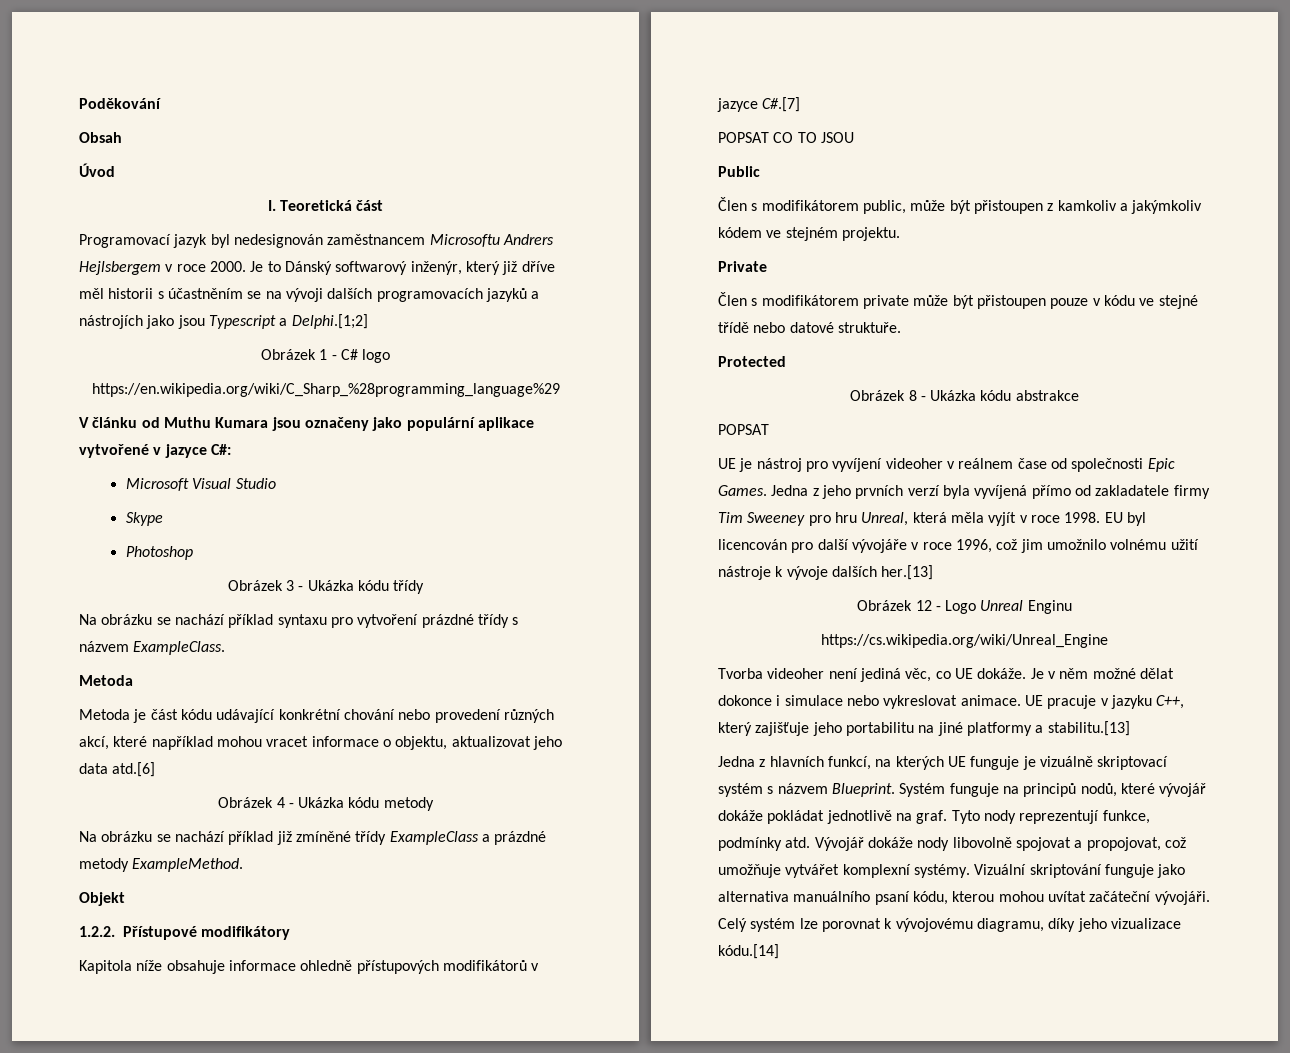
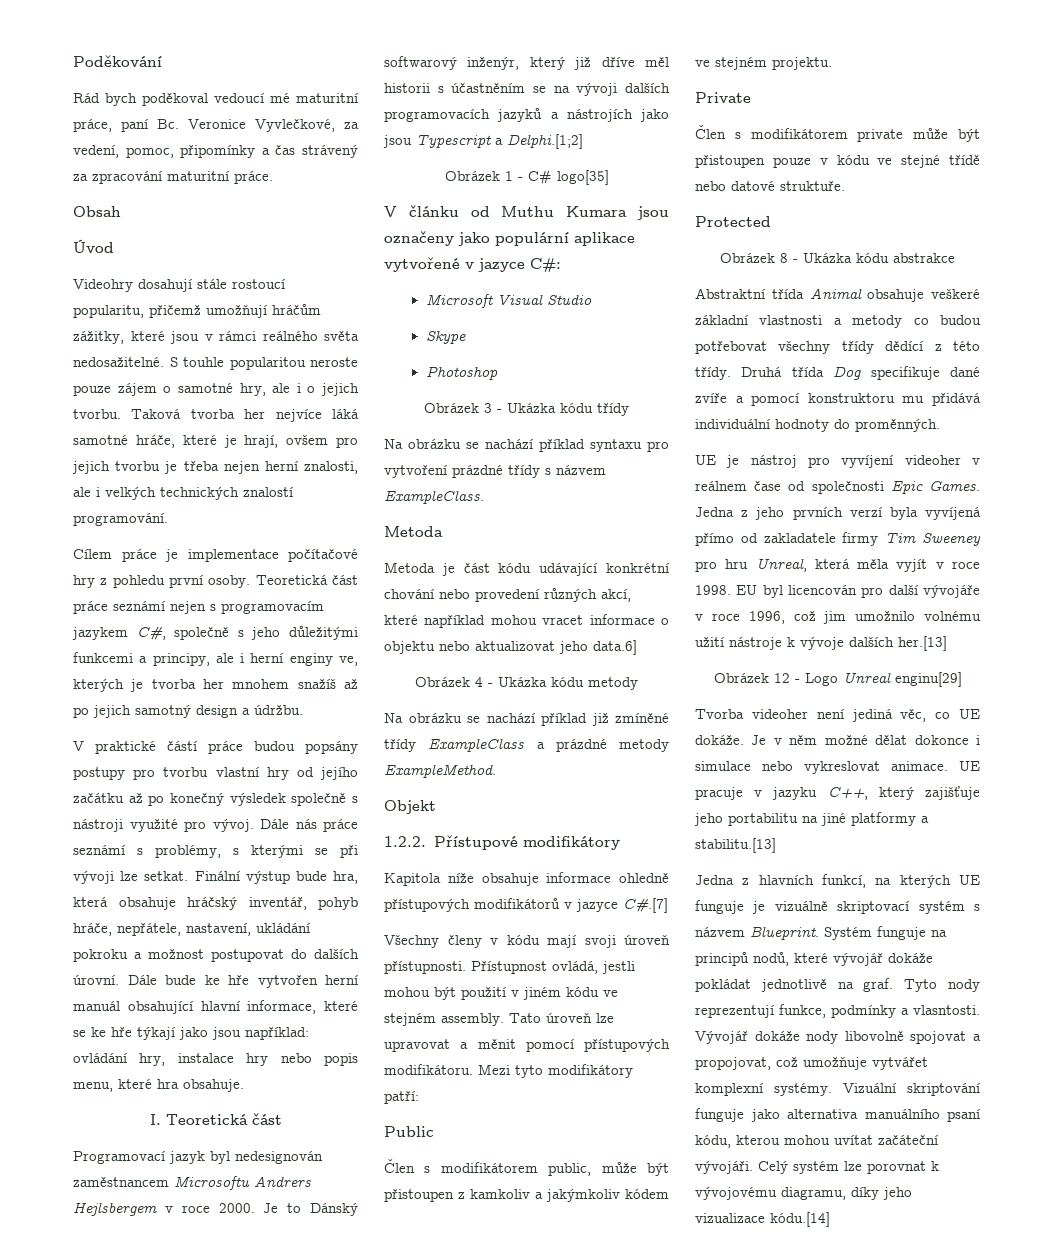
+ Rád bych poděkoval vedoucí mé maturitní práce, paní Bc. Veronice Vyvlečkové, za vedení, pomoc, připomínky a čas strávený za zpracování maturitní práce.
  Obsah
  Úvod
+ Videohry dosahují stále rostoucí popularitu, přičemž umožňují hráčům zážitky, které jsou v rámci reálného světa nedosažitelné. S touhle popularitou neroste pouze zájem o samotné hry, ale i o jejich tvorbu. Taková tvorba her nejvíce láká samotné hráče, které je hrají, ovšem pro jejich tvorbu je třeba nejen herní znalosti, ale i velkých technických znalostí programování.
+ Cílem práce je implementace počítačové hry z pohledu první osoby. Teoretická část práce seznámí nejen s programovacím jazykem C#, společně s jeho důležitými funkcemi a principy, ale i herní enginy ve, kterých je tvorba her mnohem snažíš až po jejich samotný design a údržbu.
+ V praktické částí práce budou popsány postupy pro tvorbu vlastní hry od jejího začátku až po konečný výsledek společně s nástroji využité pro vývoj. Dále nás práce seznámí s problémy, s kterými se při vývoji lze setkat. Finální výstup bude hra, která obsahuje hráčský inventář, pohyb hráče, nepřátele, nastavení, ukládání pokroku a možnost postupovat do dalších úrovní. Dále bude ke hře vytvořen herní manuál obsahující hlavní informace, které se ke hře týkají jako jsou například: ovládání hry, instalace hry nebo popis menu, které hra obsahuje.
- Obrázek 1 - C# logo
- https://en.wikipedia.org/wiki/C_Sharp_%28programming_language%29
+ Obrázek 1 - C# logo[35]
- Metoda je část kódu udávající konkrétní chování nebo provedení různých akcí, které například mohou vracet informace o objektu, aktualizovat jeho data atd.[6]
+ Metoda je část kódu udávající konkrétní chování nebo provedení různých akcí, které například mohou vracet informace o objektu nebo aktualizovat jeho data.6]
- POPSAT CO TO JSOU
+ Všechny členy v kódu mají svoji úroveň přístupnosti. Přístupnost ovládá, jestli mohou být použití v jiném kódu ve stejném assembly. Tato úroveň lze upravovat a měnit pomocí přístupových modifikátoru. Mezi tyto modifikátory patří:
  Obrázek 8 - Ukázka kódu abstrakce
- POPSAT
+ Abstraktní třída Animal obsahuje veškeré základní vlastnosti a metody co budou potřebovat všechny třídy dědící z této třídy. Druhá třída Dog specifikuje dané zvíře a pomocí konstruktoru mu přidává individuální hodnoty do proměnných.
- Obrázek 12 - Logo Unreal Enginu
- https://cs.wikipedia.org/wiki/Unreal_Engine
+ Obrázek 12 - Logo Unreal enginu[29]
- Tyto nody reprezentují funkce, podmínky atd.
+ Tyto nody reprezentují funkce, podmínky a vlasntosti.

